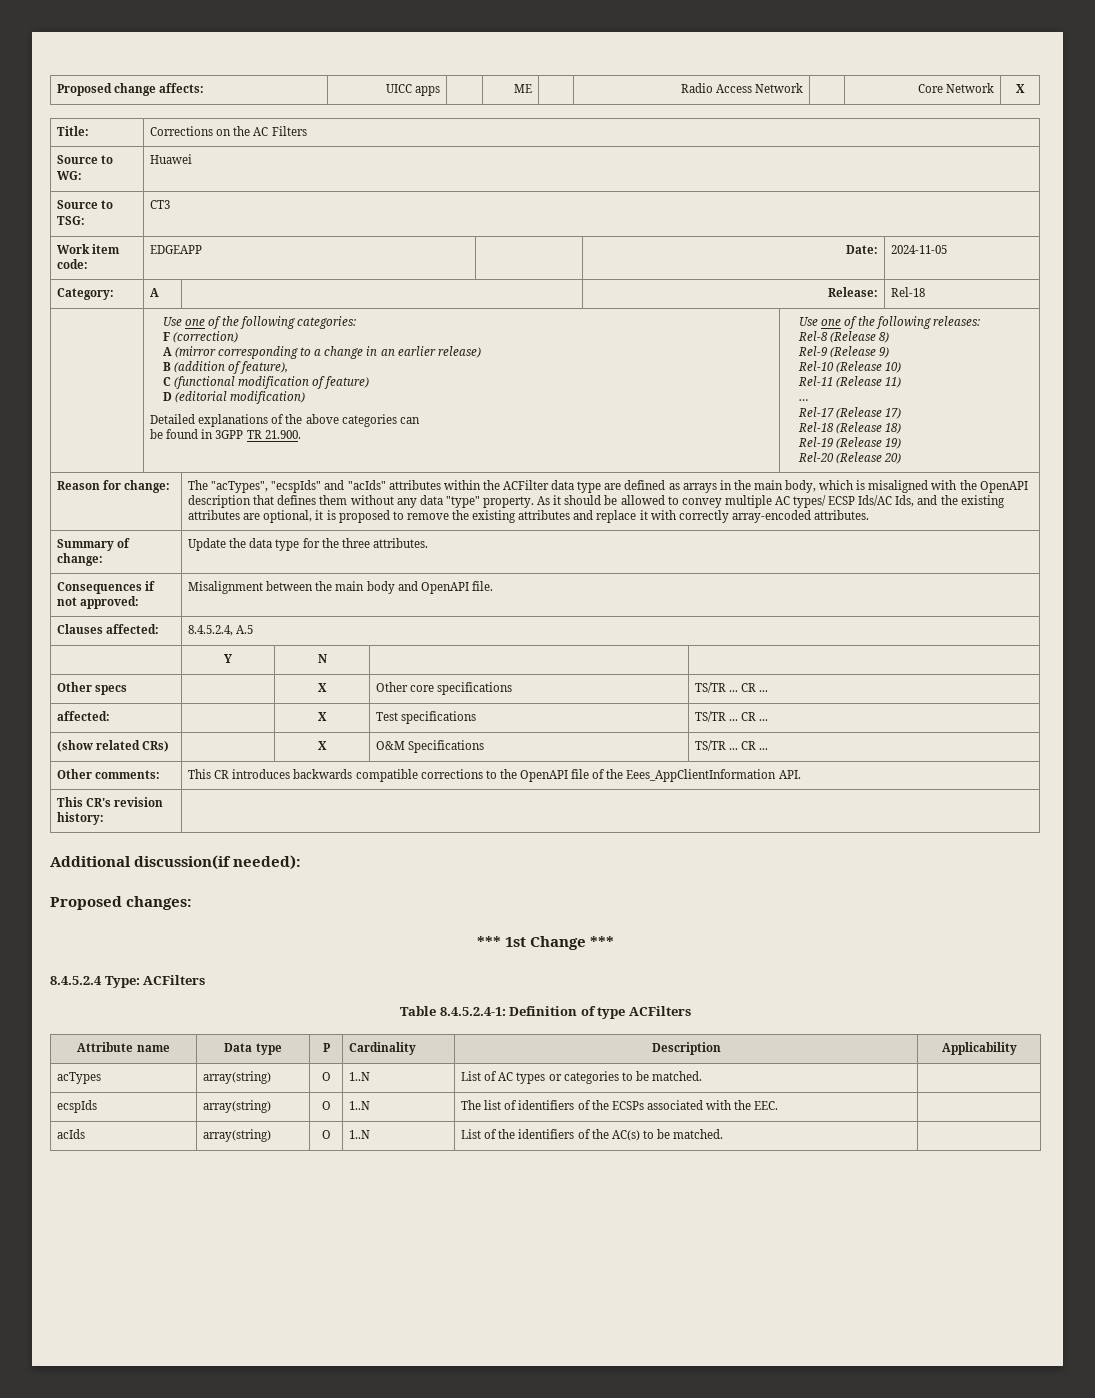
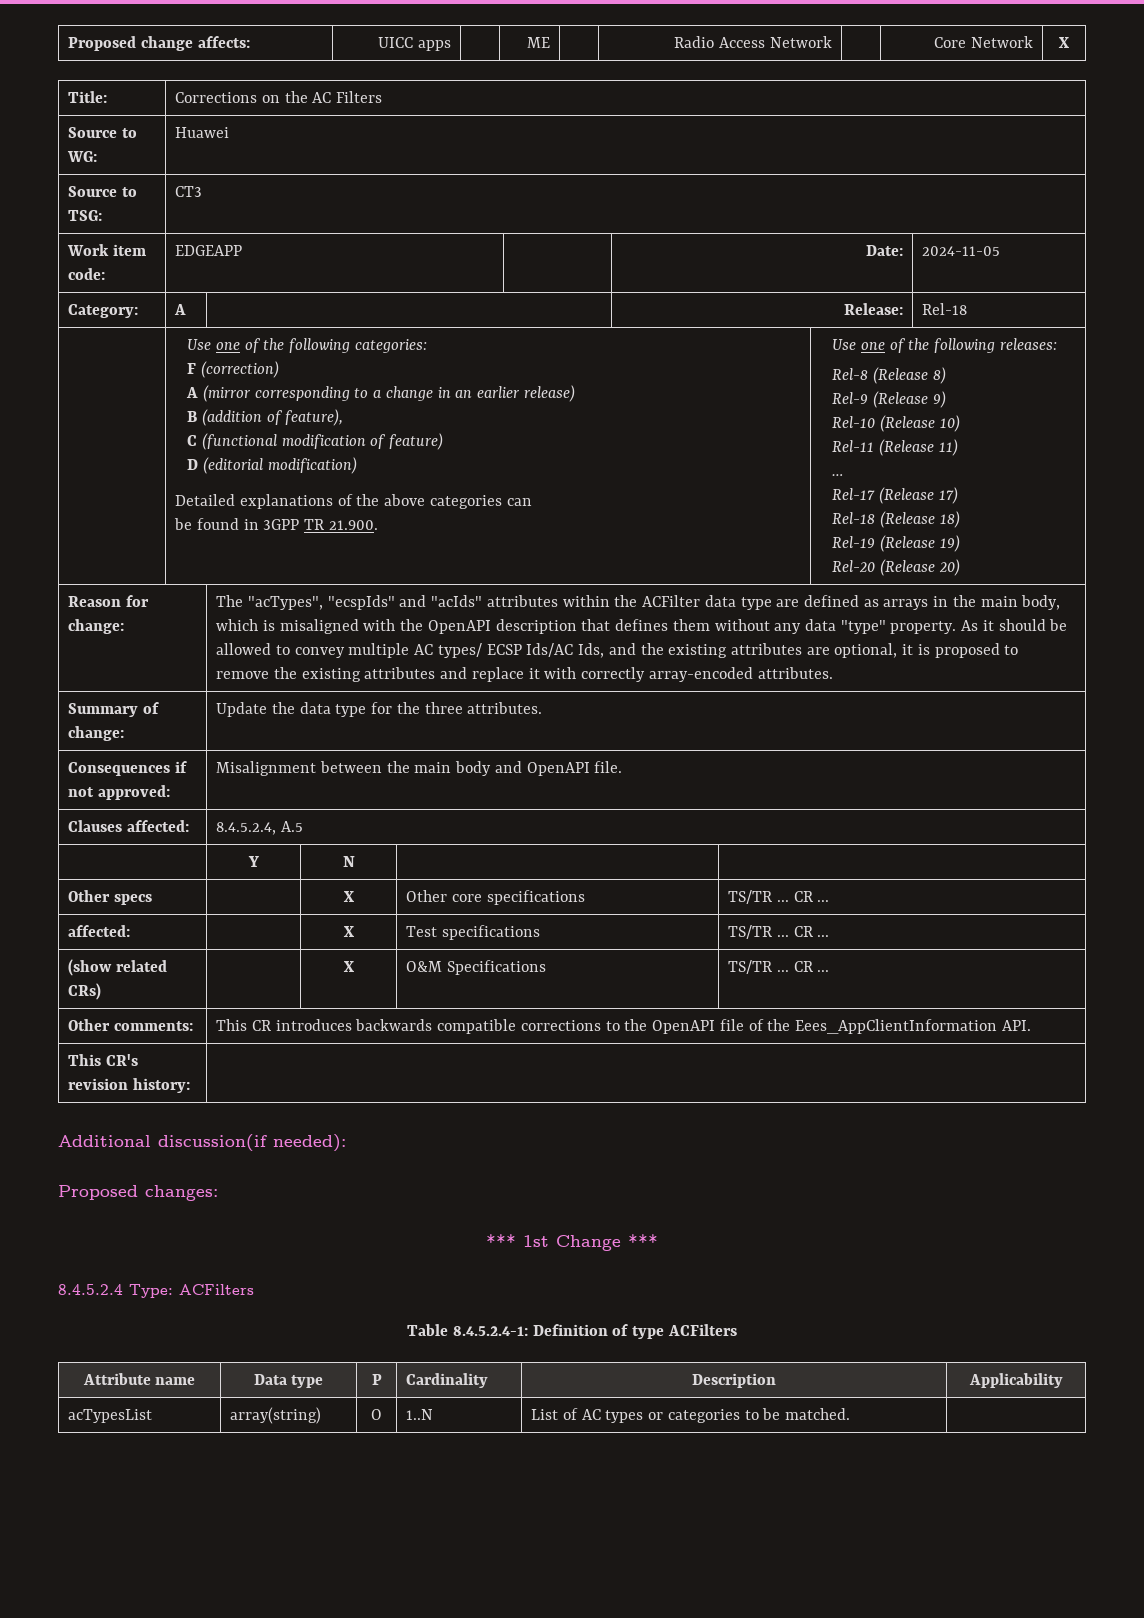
- acTypes | array(string) | O | 1..N | List of AC types or categories to be matched. |
+ acTypesList | array(string) | O | 1..N | List of AC types or categories to be matched. |
- ecspIds | array(string) | O | 1..N | The list of identifiers of the ECSPs associated with the EEC. |
- acIds | array(string) | O | 1..N | List of the identifiers of the AC(s) to be matched. |

